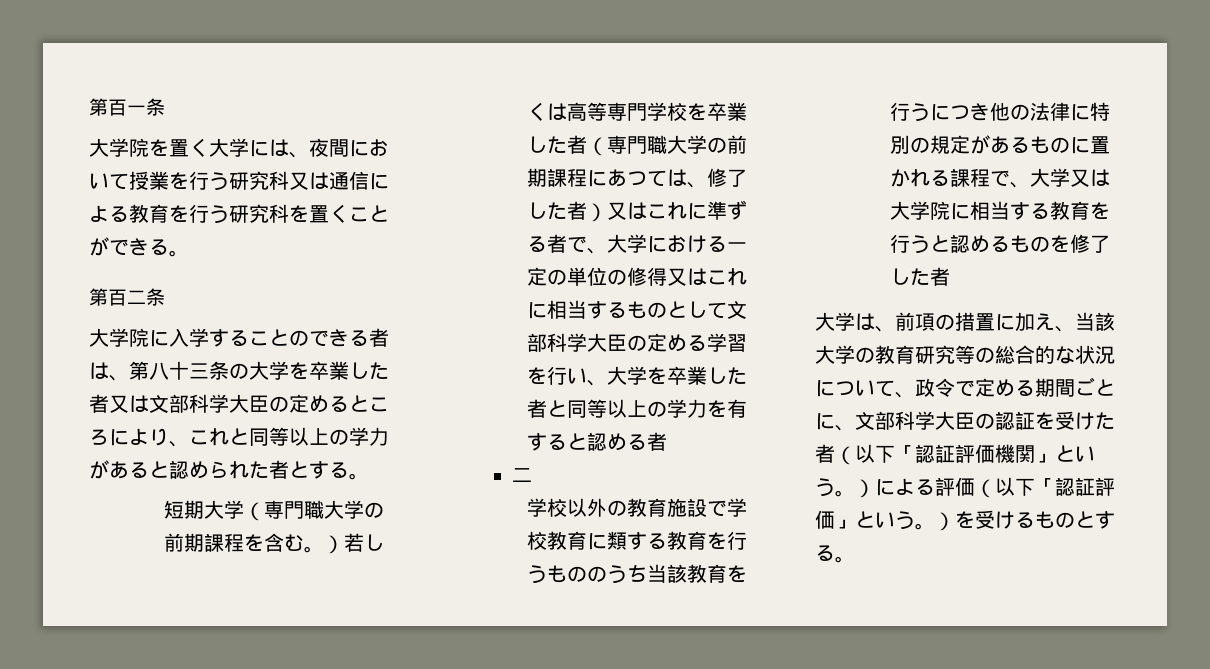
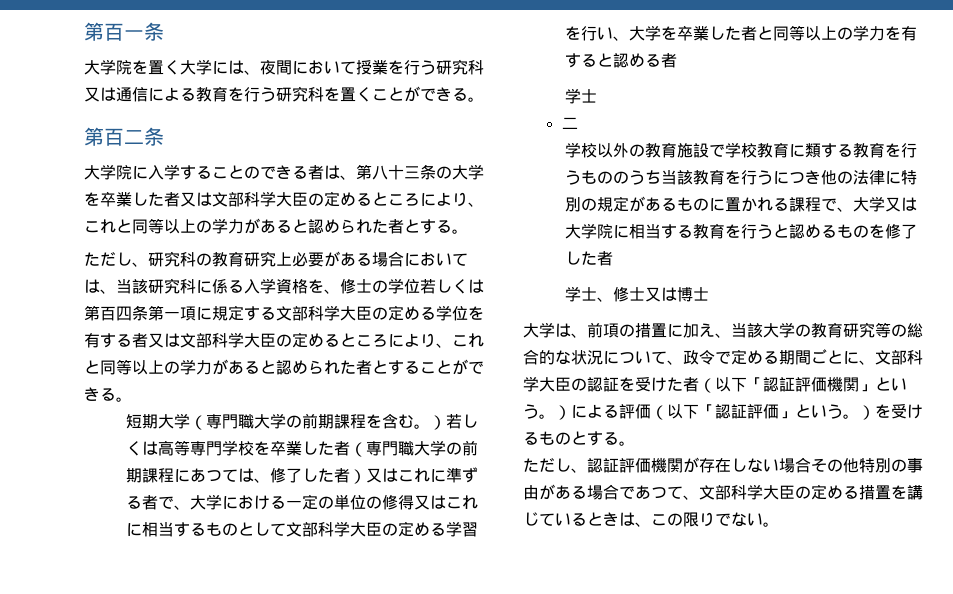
+ ただし、研究科の教育研究上必要がある場合においては、当該研究科に係る入学資格を、修士の学位若しくは第百四条第一項に規定する文部科学大臣の定める学位を有する者又は文部科学大臣の定めるところにより、これと同等以上の学力があると認められた者とすることができる。
  短期大学（専門職大学の前期課程を含む。）若しくは高等専門学校を卒業した者（専門職大学の前期課程にあつては、修了した者）又はこれに準ずる者で、大学における一定の単位の修得又はこれに相当するものとして文部科学大臣の定める学習を行い、大学を卒業した者と同等以上の学力を有すると認める者
+ 学士
+ 学士、修士又は博士
+ ただし、認証評価機関が存在しない場合その他特別の事由がある場合であつて、文部科学大臣の定める措置を講じているときは、この限りでない。

